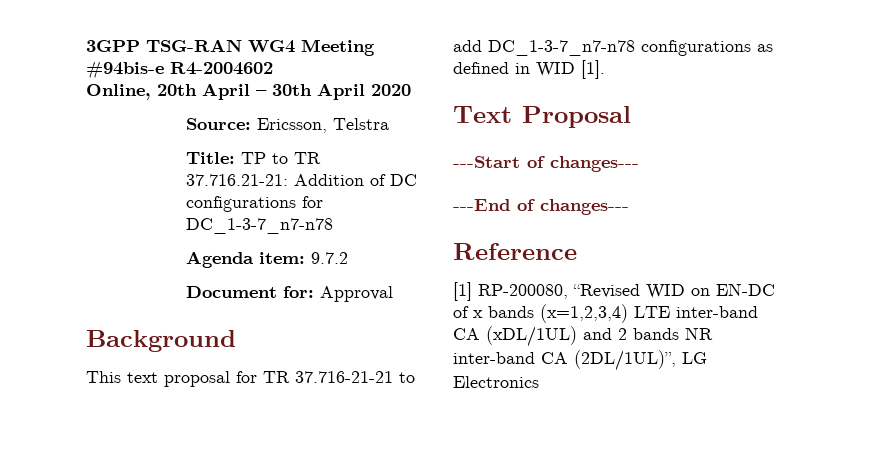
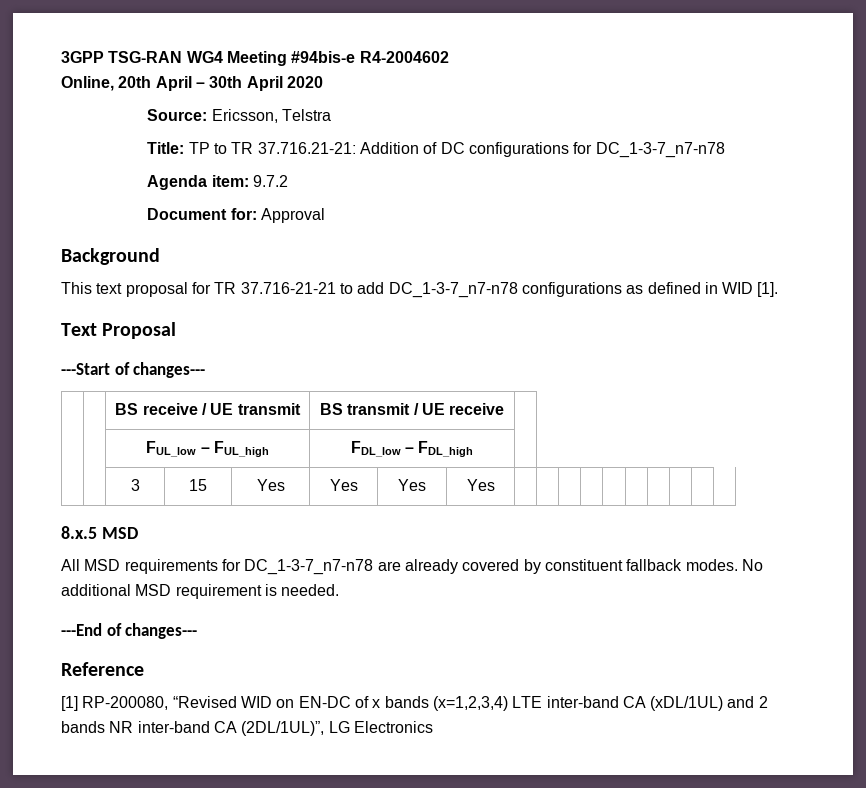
+ | | BS receive / UE transmit | BS transmit / UE receive |
+ | | FUL_low – FUL_high | FDL_low – FDL_high |
+ | | 3 | 15 | Yes | Yes | Yes | Yes | | | | | | | | | |
+ 8.x.5 MSD
+ All MSD requirements for DC_1-3-7_n7-n78 are already covered by constituent fallback modes. No additional MSD requirement is needed.

